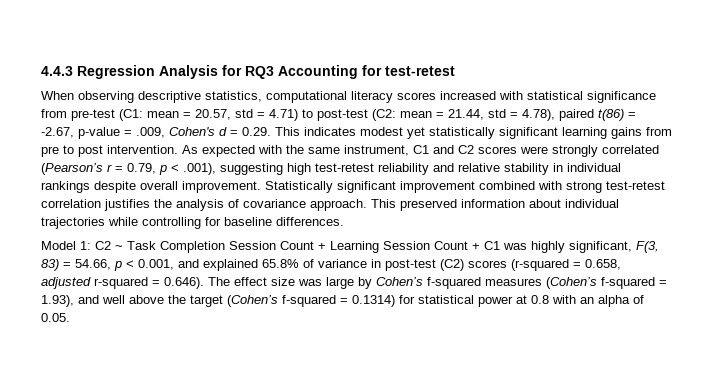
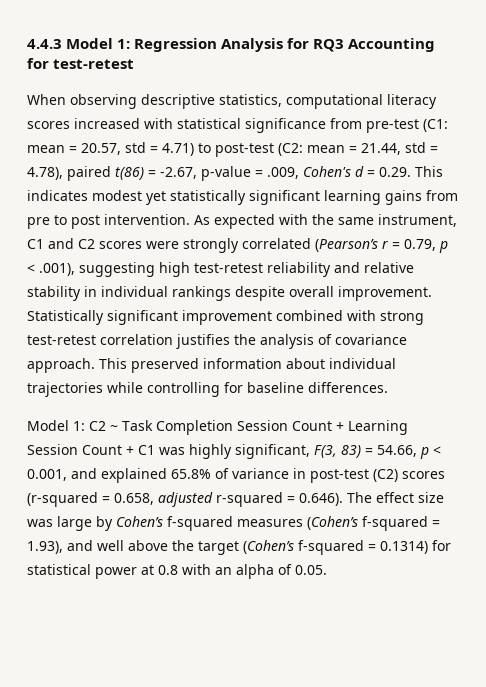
- 4.4.3 Regression Analysis for RQ3 Accounting for test-retest
+ 4.4.3 Model 1: Regression Analysis for RQ3 Accounting for test-retest

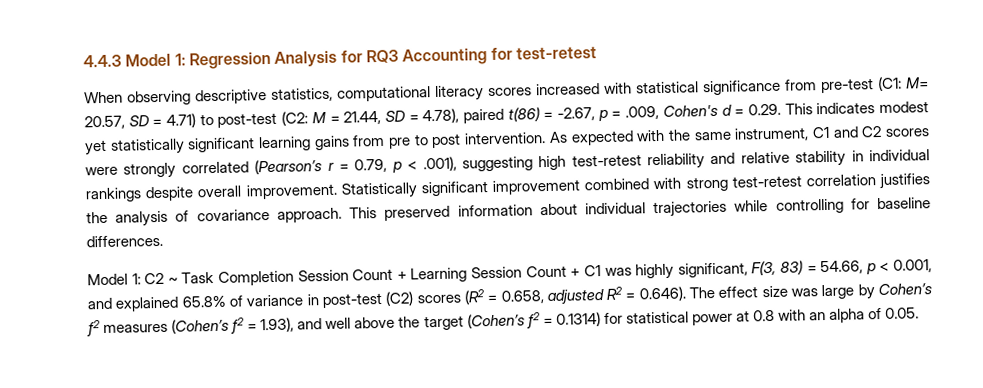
- When observing descriptive statistics, computational literacy scores increased with statistical significance from pre-test (C1: mean = 20.57, std = 4.71) to post-test (C2: mean = 21.44, std = 4.78), paired t(86) = -2.67, p-value = .009, Cohen's d = 0.29. This indicates modest yet statistically significant learning gains from pre to post intervention.
+ When observing descriptive statistics, computational literacy scores increased with statistical significance from pre-test (C1: M= 20.57, SD = 4.71) to post-test (C2: M = 21.44, SD = 4.78), paired t(86) = -2.67, p = .009, Cohen's d = 0.29. This indicates modest yet statistically significant learning gains from pre to post intervention.
- C2 ~ Task Completion Session Count + Learning Session Count + C1 was highly significant, F(3, 83) = 54.66, p < 0.001, and explained 65.8% of variance in post-test (C2) scores (r-squared = 0.658, adjusted r-squared = 0.646). The effect size was large by Cohen’s f-squared measures (Cohen’s f-squared = 1.93), and well above the target (Cohen’s f-squared = 0.1314) for statistical power at 0.8 with an alpha of 0.05.
+ C2 ~ Task Completion Session Count + Learning Session Count + C1 was highly significant, F(3, 83) = 54.66, p < 0.001, and explained 65.8% of variance in post-test (C2) scores (R2 = 0.658, adjusted R2 = 0.646). The effect size was large by Cohen’s f2 measures (Cohen’s f2 = 1.93), and well above the target (Cohen’s f2 = 0.1314) for statistical power at 0.8 with an alpha of 0.05.

